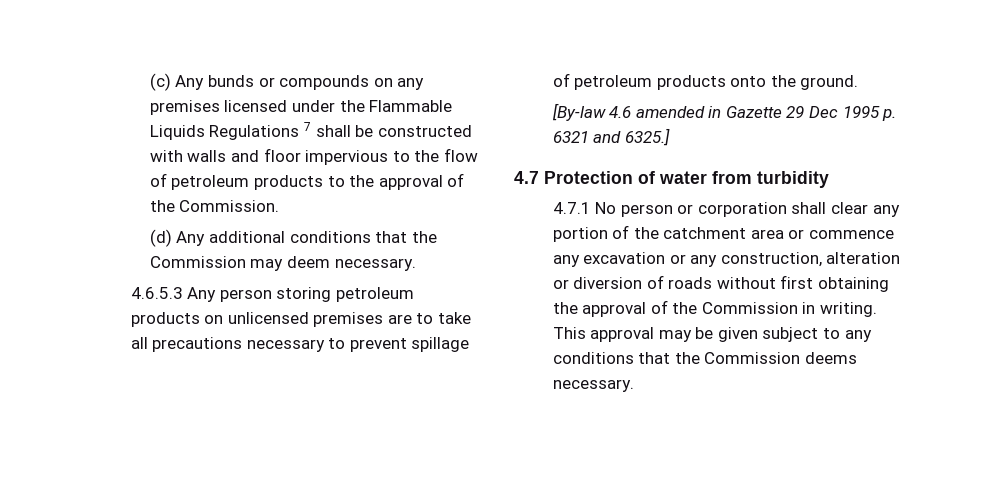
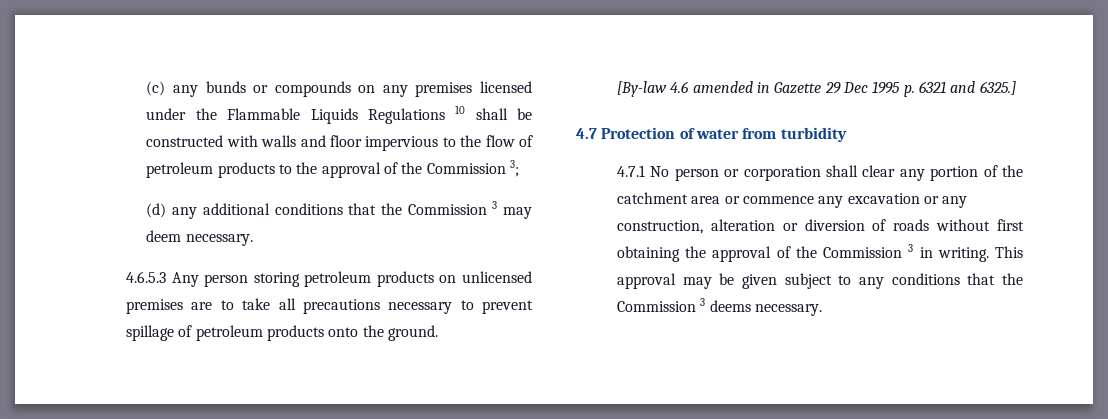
- (c) Any bunds or compounds on any premises licensed under the Flammable Liquids Regulations 7 shall be constructed with walls and floor impervious to the flow of petroleum products to the approval of the Commission.
+ (c) any bunds or compounds on any premises licensed under the Flammable Liquids Regulations 10 shall be constructed with walls and floor impervious to the flow of petroleum products to the approval of the Commission 3;
- (d) Any additional conditions that the Commission may deem necessary.
+ (d) any additional conditions that the Commission 3 may deem necessary.
- 4.7.1 No person or corporation shall clear any portion of the catchment area or commence any excavation or any construction, alteration or diversion of roads without first obtaining the approval of the Commission in writing.
+ 4.7.1 No person or corporation shall clear any portion of the catchment area or commence any excavation or any construction, alteration or diversion of roads without first obtaining the approval of the Commission 3 in writing.
- This approval may be given subject to any conditions that the Commission deems necessary.
+ This approval may be given subject to any conditions that the Commission 3 deems necessary.

